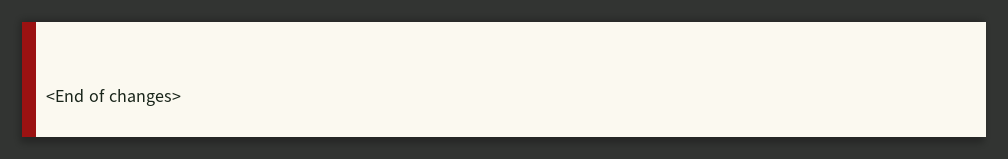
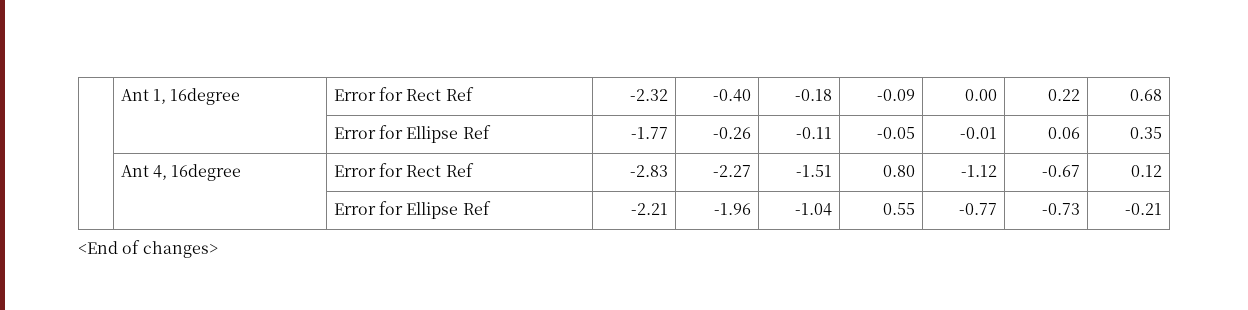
+ | Ant 1, 16degree | Error for Rect Ref | -2.32 | -0.40 | -0.18 | -0.09 | 0.00 | 0.22 | 0.68
+ | | Error for Ellipse Ref | -1.77 | -0.26 | -0.11 | -0.05 | -0.01 | 0.06 | 0.35
+ | Ant 4, 16degree | Error for Rect Ref | -2.83 | -2.27 | -1.51 | 0.80 | -1.12 | -0.67 | 0.12
+ | | Error for Ellipse Ref | -2.21 | -1.96 | -1.04 | 0.55 | -0.77 | -0.73 | -0.21

